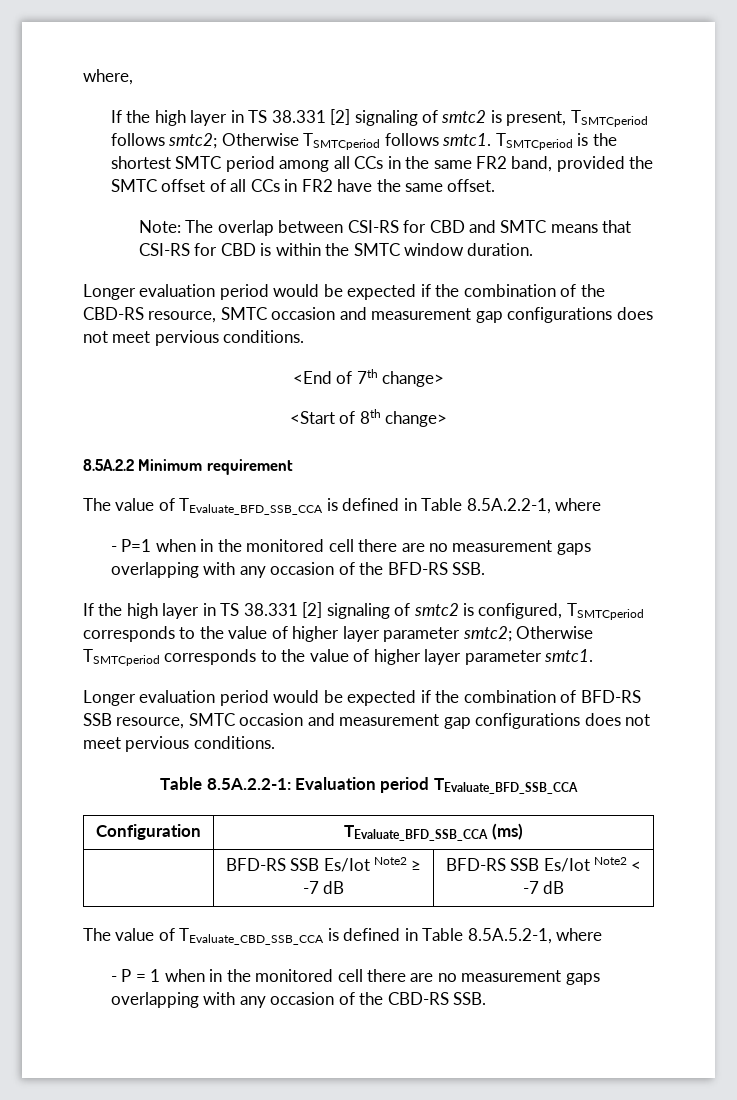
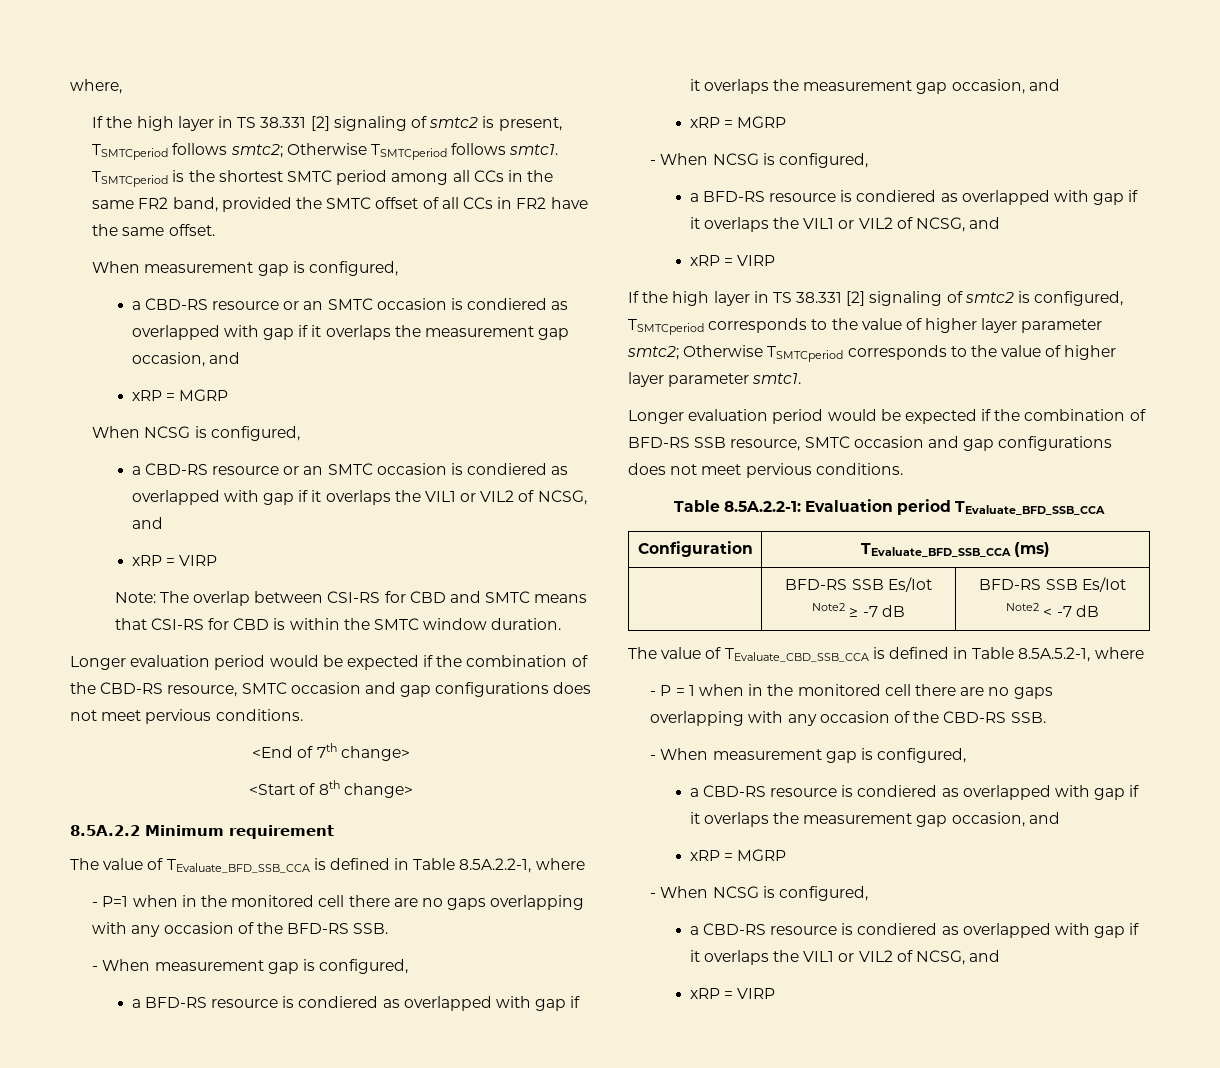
  TSMTCperiod is the shortest SMTC period among all CCs in the same FR2 band, provided the SMTC offset of all CCs in FR2 have the same offset.
+ When measurement gap is configured,
+ a CBD-RS resource or an SMTC occasion is condiered as overlapped with gap if it overlaps the measurement gap occasion, and
+ xRP = MGRP
+ When NCSG is configured,
+ a CBD-RS resource or an SMTC occasion is condiered as overlapped with gap if it overlaps the VIL1 or VIL2 of NCSG, and
+ xRP = VIRP
- Longer evaluation period would be expected if the combination of the CBD-RS resource, SMTC occasion and measurement gap configurations does not meet pervious conditions.
+ Longer evaluation period would be expected if the combination of the CBD-RS resource, SMTC occasion and gap configurations does not meet pervious conditions.
- - P=1 when in the monitored cell there are no measurement gaps overlapping with any occasion of the BFD-RS SSB.
+ - P=1 when in the monitored cell there are no gaps overlapping with any occasion of the BFD-RS SSB.
+ - When measurement gap is configured,
+ a BFD-RS resource is condiered as overlapped with gap if it overlaps the measurement gap occasion, and
+ xRP = MGRP
+ - When NCSG is configured,
+ a BFD-RS resource is condiered as overlapped with gap if it overlaps the VIL1 or VIL2 of NCSG, and
+ xRP = VIRP
- Longer evaluation period would be expected if the combination of BFD-RS SSB resource, SMTC occasion and measurement gap configurations does not meet pervious conditions.
+ Longer evaluation period would be expected if the combination of BFD-RS SSB resource, SMTC occasion and gap configurations does not meet pervious conditions.
- - P = 1 when in the monitored cell there are no measurement gaps overlapping with any occasion of the CBD-RS SSB.
+ - P = 1 when in the monitored cell there are no gaps overlapping with any occasion of the CBD-RS SSB.
+ - When measurement gap is configured,
+ a CBD-RS resource is condiered as overlapped with gap if it overlaps the measurement gap occasion, and
+ xRP = MGRP
+ - When NCSG is configured,
+ a CBD-RS resource is condiered as overlapped with gap if it overlaps the VIL1 or VIL2 of NCSG, and
+ xRP = VIRP

